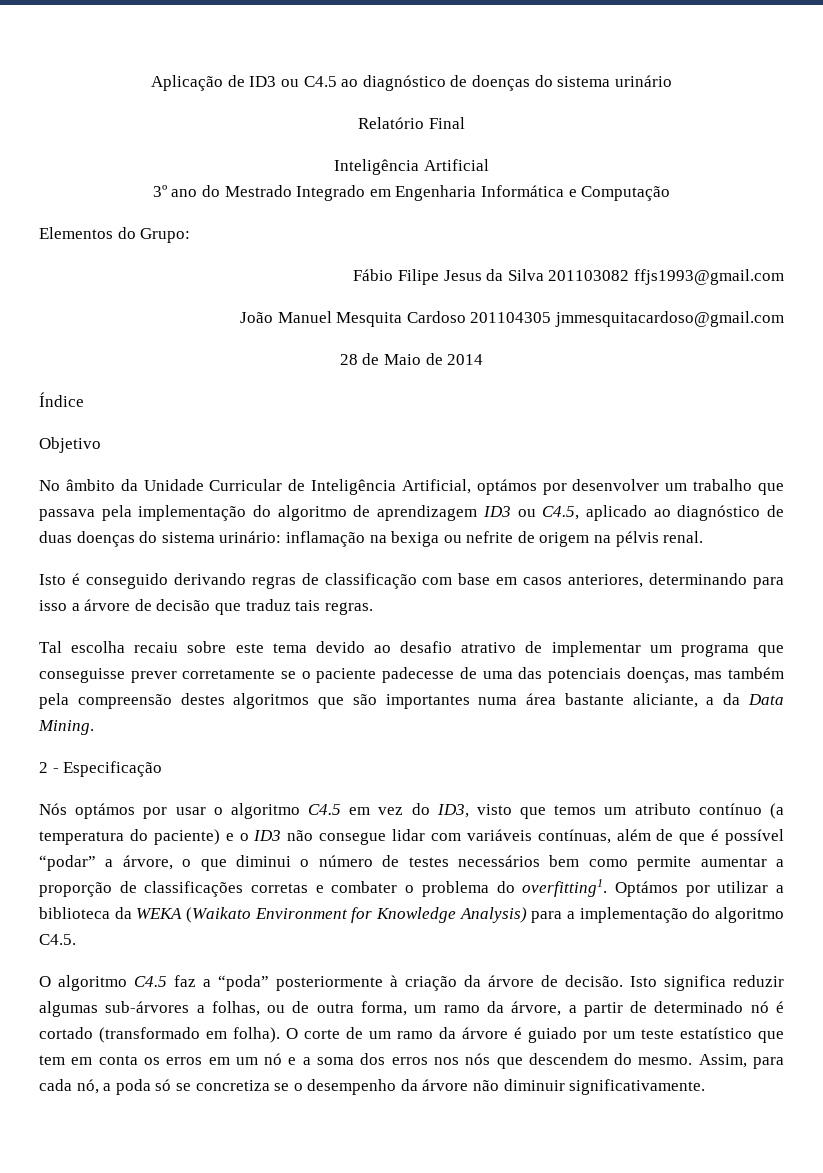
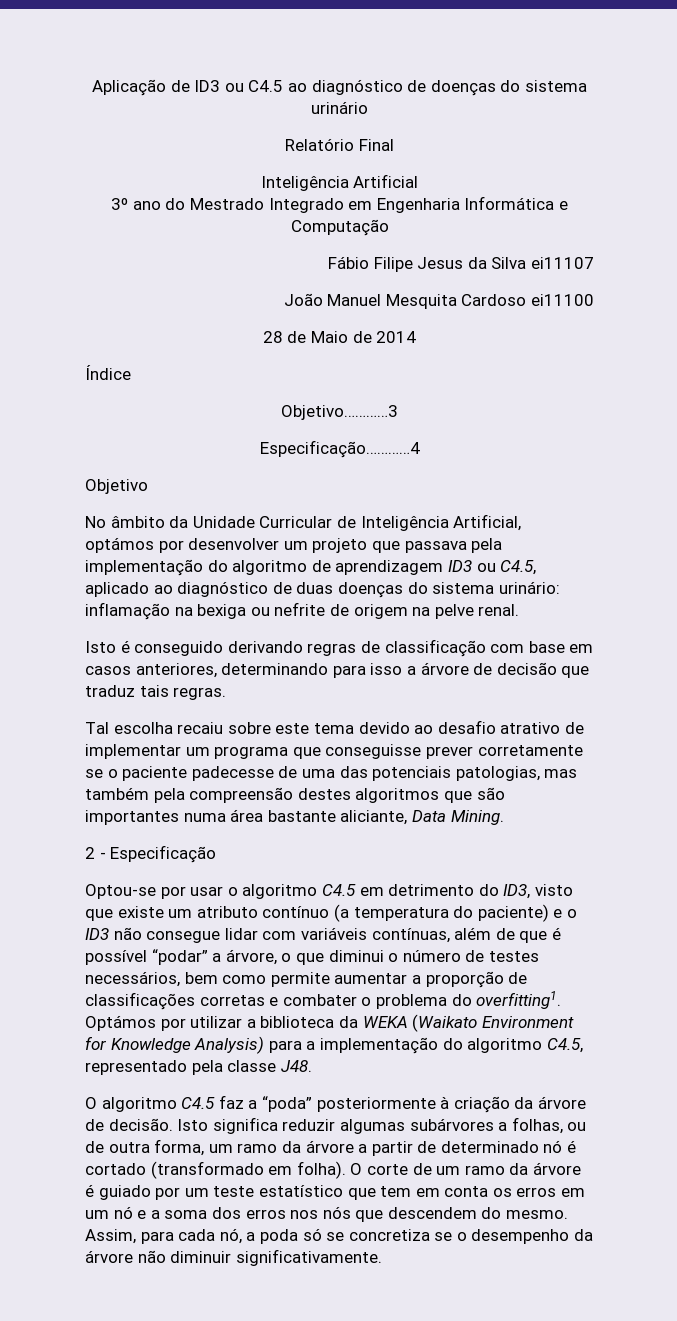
- Elementos do Grupo:
- Fábio Filipe Jesus da Silva 201103082 ffjs1993@gmail.com
+ Fábio Filipe Jesus da Silva ei11107
- João Manuel Mesquita Cardoso 201104305 jmmesquitacardoso@gmail.com
+ João Manuel Mesquita Cardoso ei11100
+ Objetivo…………3
+ Especificação…………4
- No âmbito da Unidade Curricular de Inteligência Artificial, optámos por desenvolver um trabalho que passava pela implementação do algoritmo de aprendizagem ID3 ou C4.5, aplicado ao diagnóstico de duas doenças do sistema urinário: inflamação na bexiga ou nefrite de origem na pélvis renal.
+ No âmbito da Unidade Curricular de Inteligência Artificial, optámos por desenvolver um projeto que passava pela implementação do algoritmo de aprendizagem ID3 ou C4.5, aplicado ao diagnóstico de duas doenças do sistema urinário: inflamação na bexiga ou nefrite de origem na pelve renal.
- Tal escolha recaiu sobre este tema devido ao desafio atrativo de implementar um programa que conseguisse prever corretamente se o paciente padecesse de uma das potenciais doenças, mas também pela compreensão destes algoritmos que são importantes numa área bastante aliciante, a da Data Mining.
+ Tal escolha recaiu sobre este tema devido ao desafio atrativo de implementar um programa que conseguisse prever corretamente se o paciente padecesse de uma das potenciais patologias, mas também pela compreensão destes algoritmos que são importantes numa área bastante aliciante, Data Mining.
- Nós optámos por usar o algoritmo C4.5 em vez do ID3, visto que temos um atributo contínuo (a temperatura do paciente) e o ID3 não consegue lidar com variáveis contínuas, além de que é possível “podar” a árvore, o que diminui o número de testes necessários bem como permite aumentar a proporção de classificações corretas e combater o problema do overfitting1.
+ Optou-se por usar o algoritmo C4.5 em detrimento do ID3, visto que existe um atributo contínuo (a temperatura do paciente) e o ID3 não consegue lidar com variáveis contínuas, além de que é possível “podar” a árvore, o que diminui o número de testes necessários, bem como permite aumentar a proporção de classificações corretas e combater o problema do overfitting1.
- Optámos por utilizar a biblioteca da WEKA (Waikato Environment for Knowledge Analysis) para a implementação do algoritmo C4.5.
+ Optámos por utilizar a biblioteca da WEKA (Waikato Environment for Knowledge Analysis) para a implementação do algoritmo C4.5, representado pela classe J48.
- Isto significa reduzir algumas sub-árvores a folhas, ou de outra forma, um ramo da árvore, a partir de determinado nó é cortado (transformado em folha).
+ Isto significa reduzir algumas subárvores a folhas, ou de outra forma, um ramo da árvore a partir de determinado nó é cortado (transformado em folha).

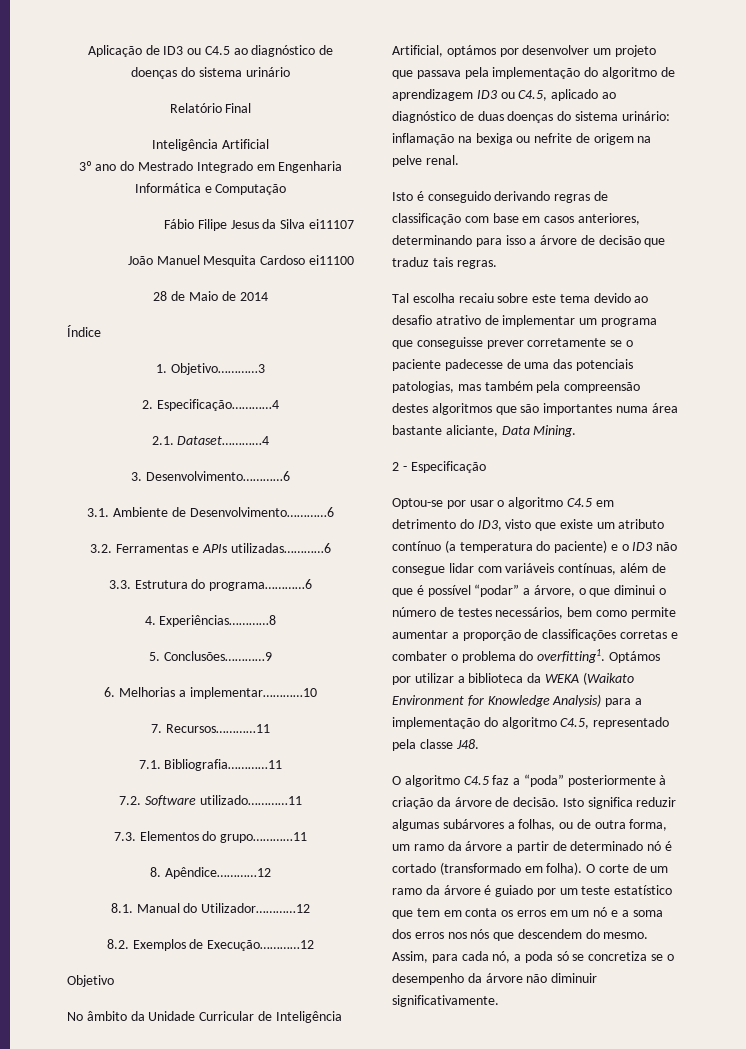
- Objetivo…………3
+ 1. Objetivo…………3
- Especificação…………4
+ 2. Especificação…………4
+ 2.1. Dataset…………4
+ 3. Desenvolvimento…………6
+ 3.1. Ambiente de Desenvolvimento…………6
+ 3.2. Ferramentas e APIs utilizadas…………6
+ 3.3. Estrutura do programa…………6
+ 4. Experiências…………8
+ 5. Conclusões…………9
+ 6. Melhorias a implementar…………10
+ 7. Recursos…………11
+ 7.1. Bibliografia…………11
+ 7.2. Software utilizado…………11
+ 7.3. Elementos do grupo…………11
+ 8. Apêndice…………12
+ 8.1. Manual do Utilizador…………12
+ 8.2. Exemplos de Execução…………12

